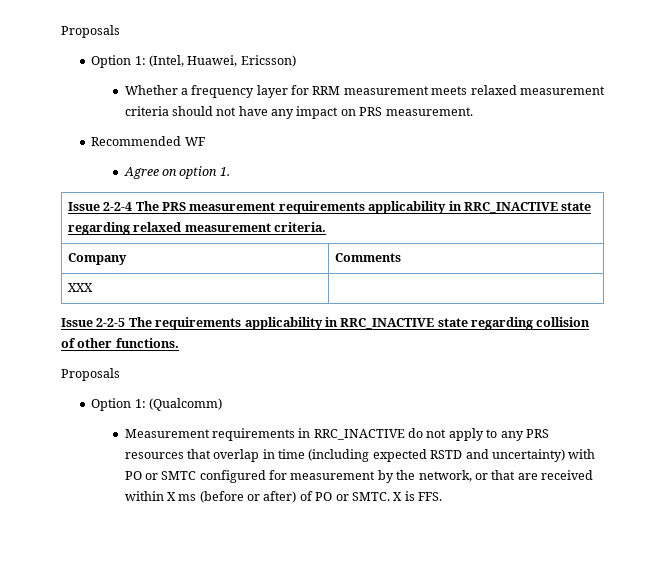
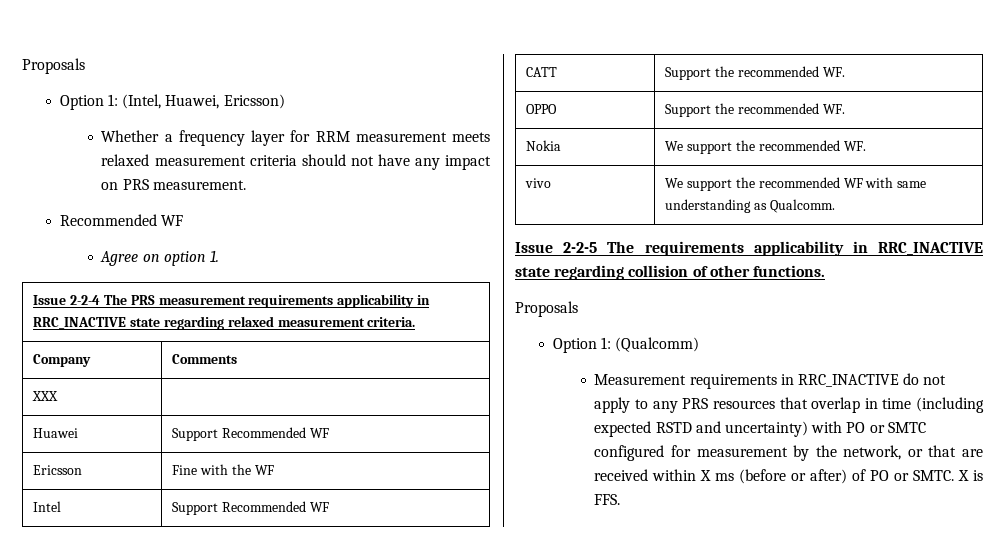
+ Huawei | Support Recommended WF
+ Ericsson | Fine with the WF
+ Intel | Support Recommended WF
+ CATT | Support the recommended WF.
+ OPPO | Support the recommended WF.
+ Nokia | We support the recommended WF.
+ vivo | We support the recommended WF with same understanding as Qualcomm.

